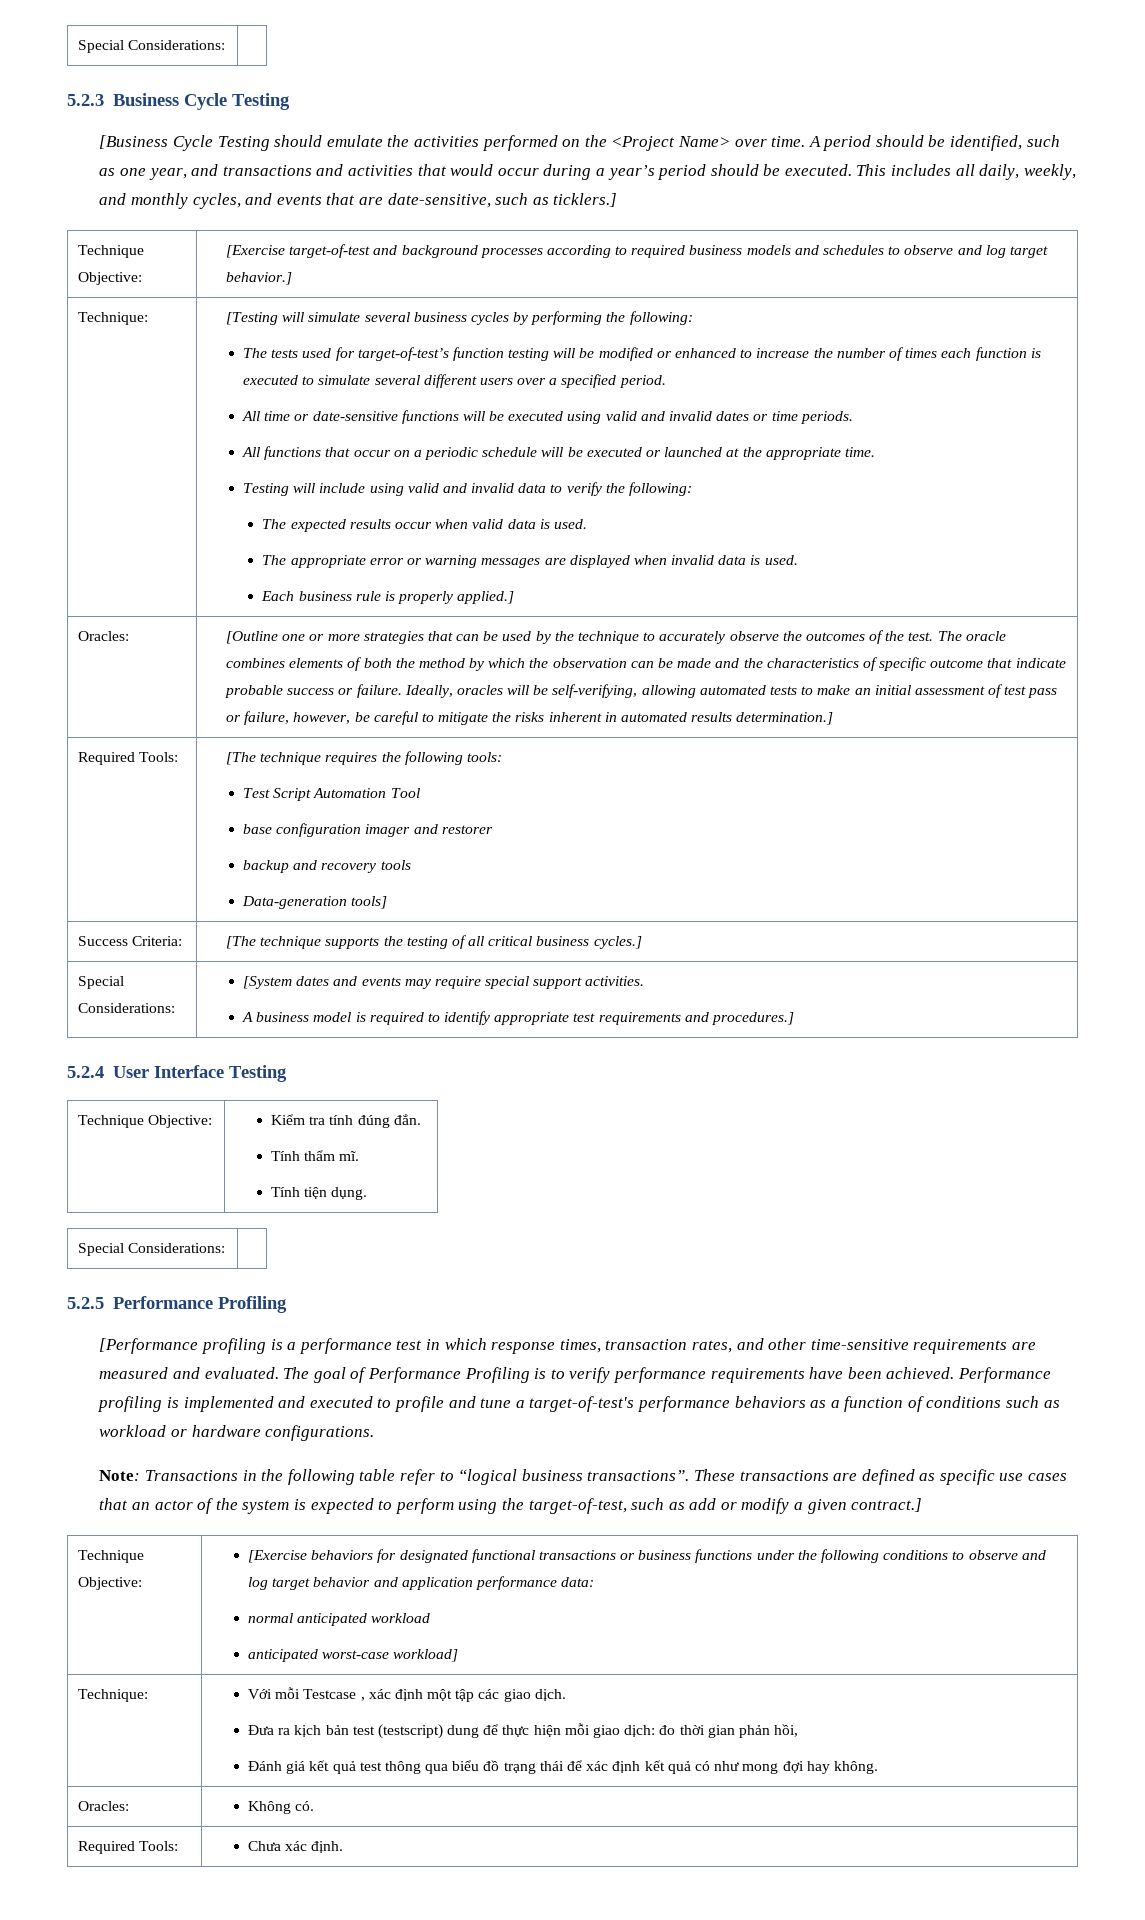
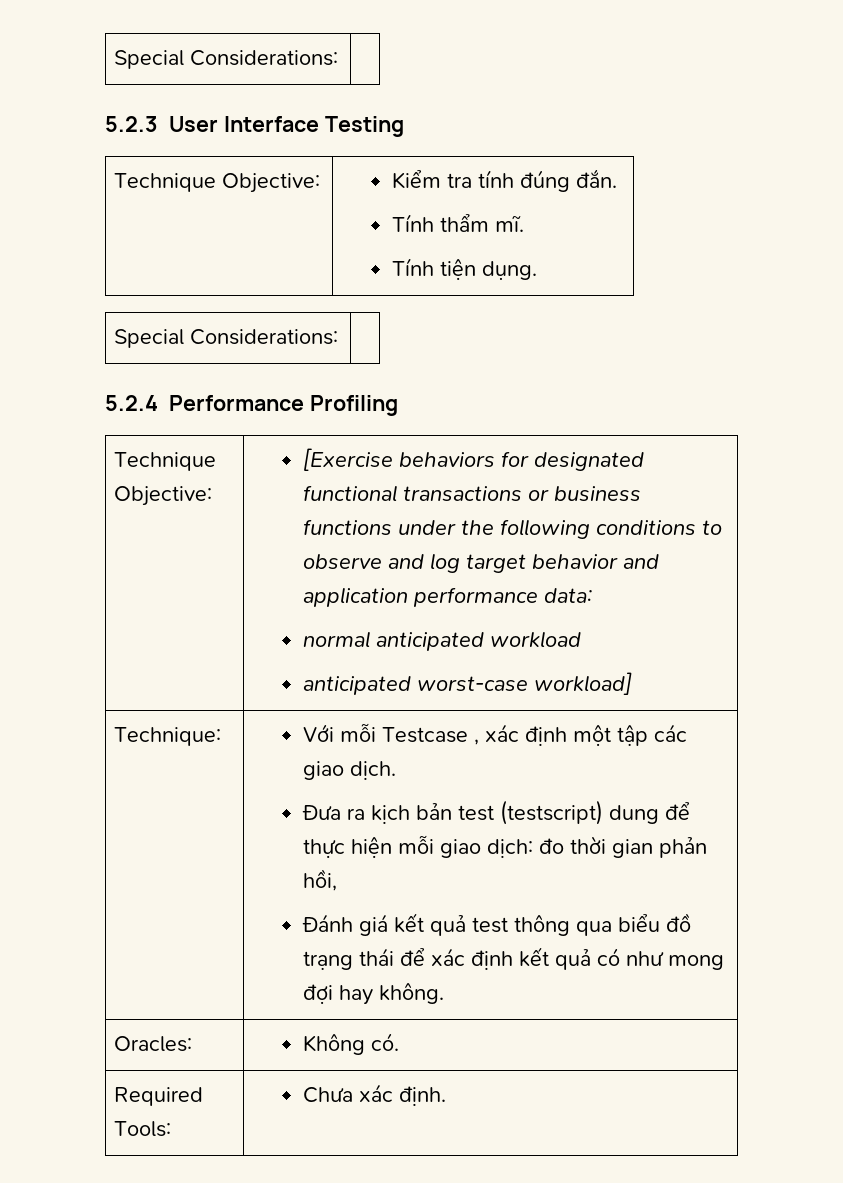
- 5.2.3 Business Cycle Testing
- [Business Cycle Testing should emulate the activities performed on the <Project Name> over time. A period should be identified, such as one year, and transactions and activities that would occur during a year’s period should be executed. This includes all daily, weekly, and monthly cycles, and events that are date-sensitive, such as ticklers.]
- Technique Objective: | [Exercise target-of-test and background processes according to required business models and schedules to observe and log target behavior.]
- Technique: | [Testing will simulate several business cycles by performing the following:
- The tests used for target-of-test’s function testing will be modified or enhanced to increase the number of times each function is executed to simulate several different users over a specified period.
- All time or date-sensitive functions will be executed using valid and invalid dates or time periods.
- All functions that occur on a periodic schedule will be executed or launched at the appropriate time.
- Testing will include using valid and invalid data to verify the following:
- The expected results occur when valid data is used.
- The appropriate error or warning messages are displayed when invalid data is used.
- Each business rule is properly applied.]
- Oracles: | [Outline one or more strategies that can be used by the technique to accurately observe the outcomes of the test. The oracle combines elements of both the method by which the observation can be made and the characteristics of specific outcome that indicate probable success or failure. Ideally, oracles will be self-verifying, allowing automated tests to make an initial assessment of test pass or failure, however, be careful to mitigate the risks inherent in automated results determination.]
- Required Tools: | [The technique requires the following tools:
- Test Script Automation Tool
- base configuration imager and restorer
- backup and recovery tools
- Data-generation tools]
- Success Criteria: | [The technique supports the testing of all critical business cycles.]
- Special Considerations: | [System dates and events may require special support activities.
- A business model is required to identify appropriate test requirements and procedures.]
- 5.2.4 User Interface Testing
+ 5.2.3 User Interface Testing
- 5.2.5 Performance Profiling
- [Performance profiling is a performance test in which response times, transaction rates, and other time-sensitive requirements are measured and evaluated. The goal of Performance Profiling is to verify performance requirements have been achieved. Performance profiling is implemented and executed to profile and tune a target-of-test's performance behaviors as a function of conditions such as workload or hardware configurations.
- Note: Transactions in the following table refer to “logical business transactions”. These transactions are defined as specific use cases that an actor of the system is expected to perform using the target-of-test, such as add or modify a given contract.]
+ 5.2.4 Performance Profiling

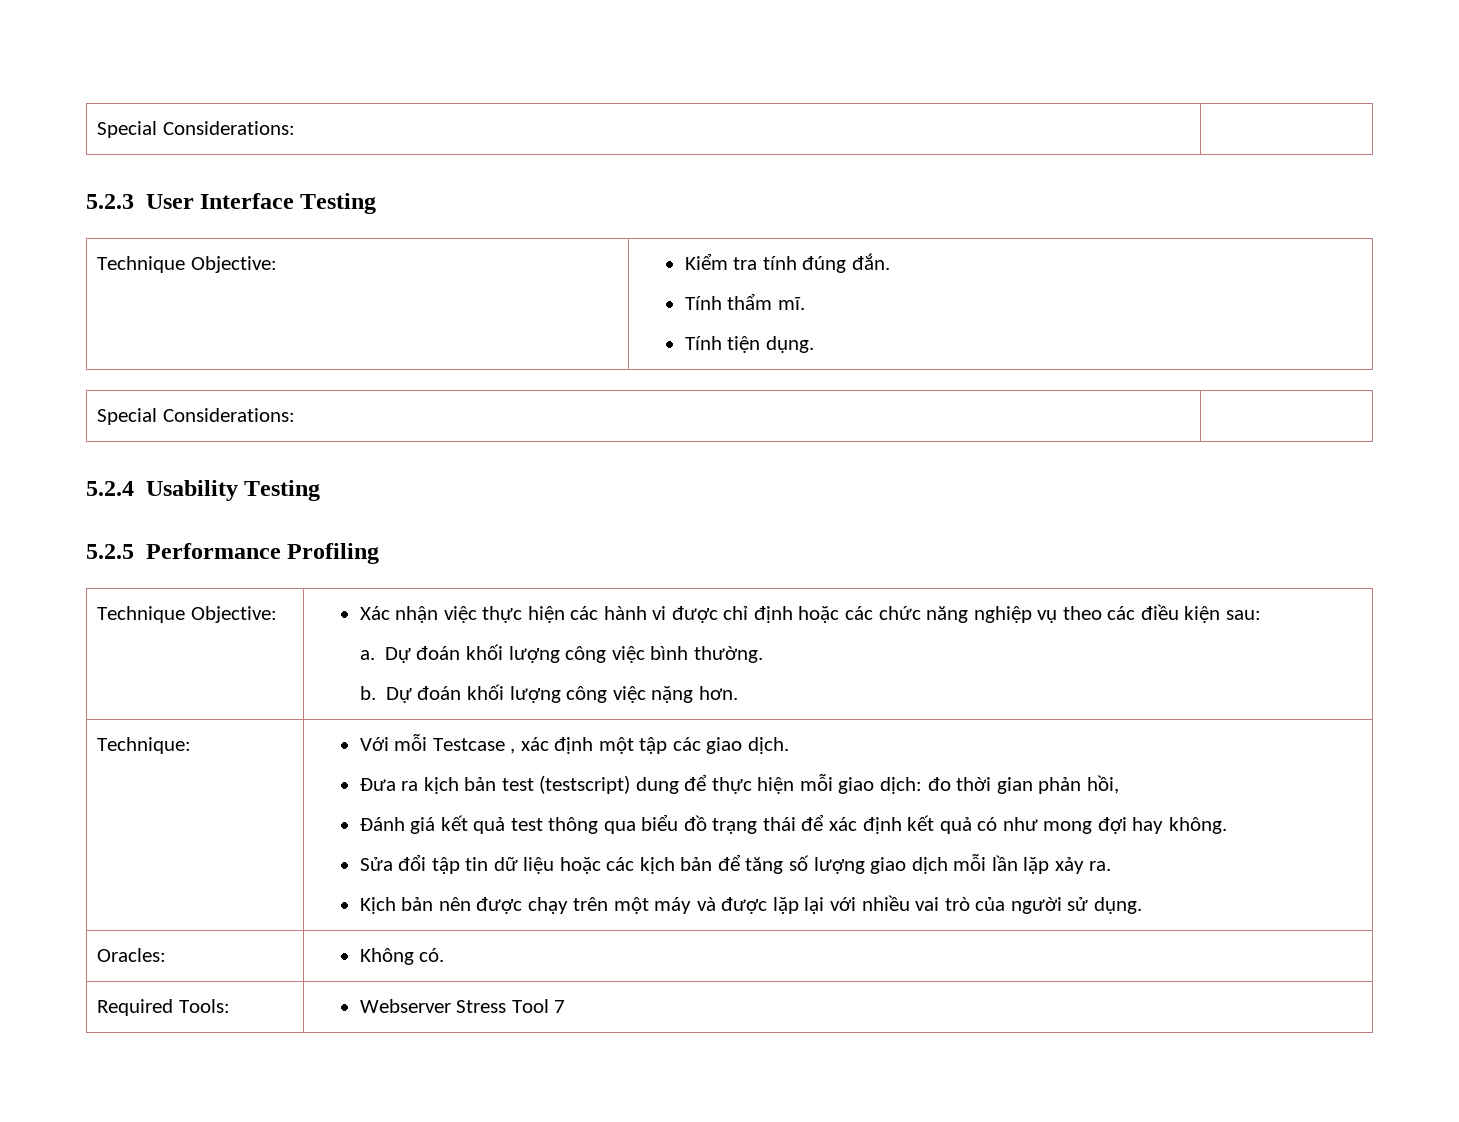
- 5.2.4 Performance Profiling
+ 5.2.4 Usability Testing
+ 5.2.5 Performance Profiling
- [Exercise behaviors for designated functional transactions or business functions under the following conditions to observe and log target behavior and application performance data:
- normal anticipated workload
- anticipated worst-case workload]
+ Xác nhận việc thực hiện các hành vi được chỉ định hoặc các chức năng nghiệp vụ theo các điều kiện sau:
+ a. Dự đoán khối lượng công việc bình thường.
+ b. Dự đoán khối lượng công việc nặng hơn.
+ Sửa đổi tập tin dữ liệu hoặc các kịch bản để tăng số lượng giao dịch mỗi lần lặp xảy ra.
+ Kịch bản nên được chạy trên một máy và được lặp lại với nhiều vai trò của người sử dụng.
- Required Tools: | Chưa xác định.
+ Required Tools: | Webserver Stress Tool 7

